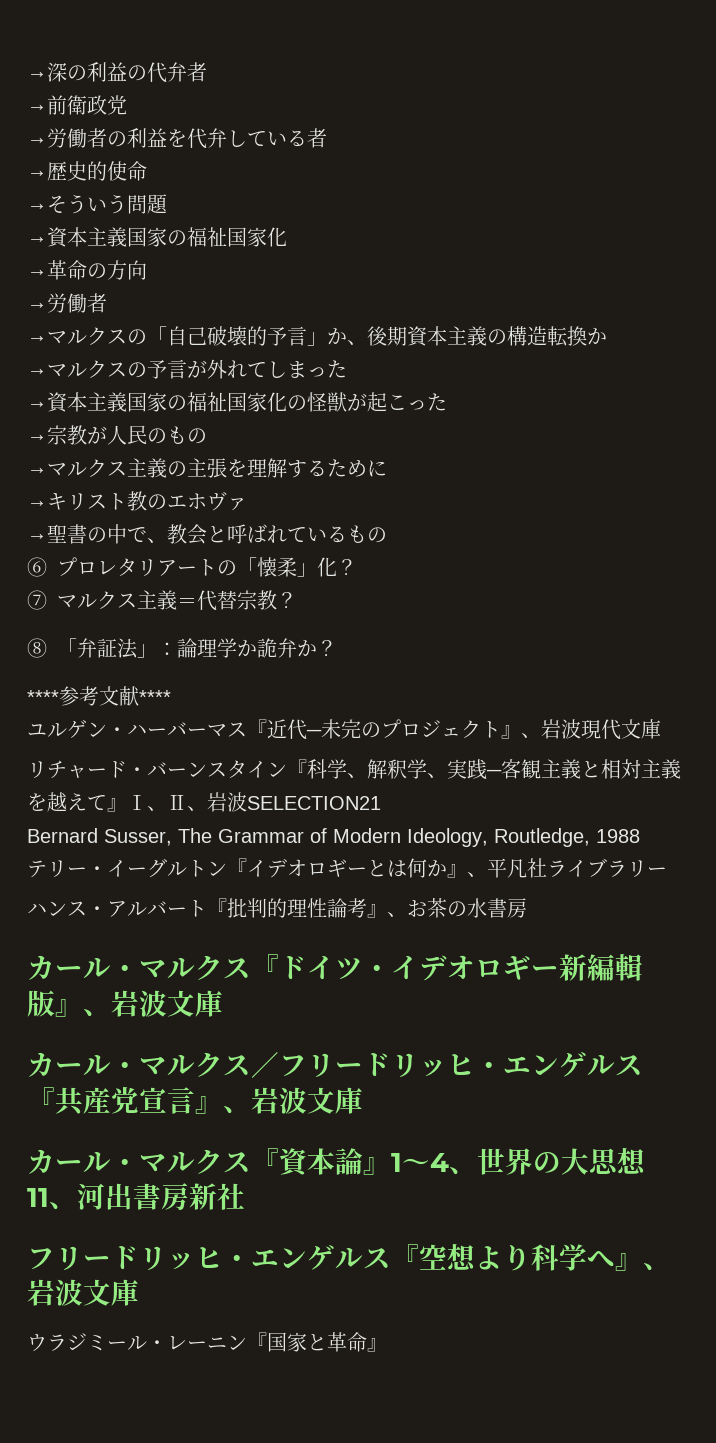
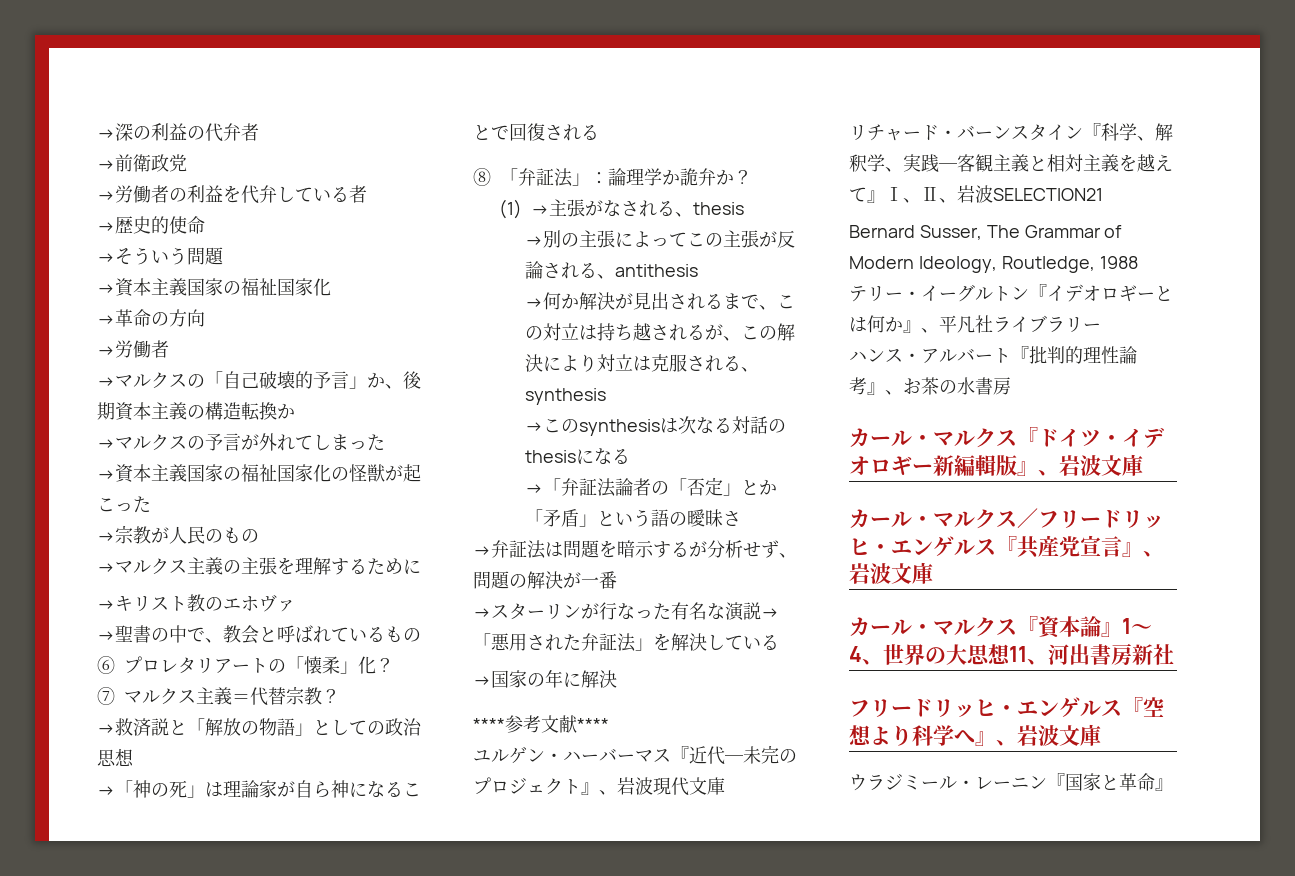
+ →救済説と「解放の物語」としての政治思想
+ →「神の死」は理論家が自ら神になることで回復される
+ (1) →主張がなされる、thesis
+ →別の主張によってこの主張が反論される、antithesis
+ →何か解決が見出されるまで、この対立は持ち越されるが、この解決により対立は克服される、synthesis
+ →このsynthesisは次なる対話のthesisになる
+ →「弁証法論者の「否定」とか「矛盾」という語の曖昧さ
+ →弁証法は問題を暗示するが分析せず、問題の解決が一番
+ →スターリンが行なった有名な演説→「悪用された弁証法」を解決している
+ →国家の年に解決

